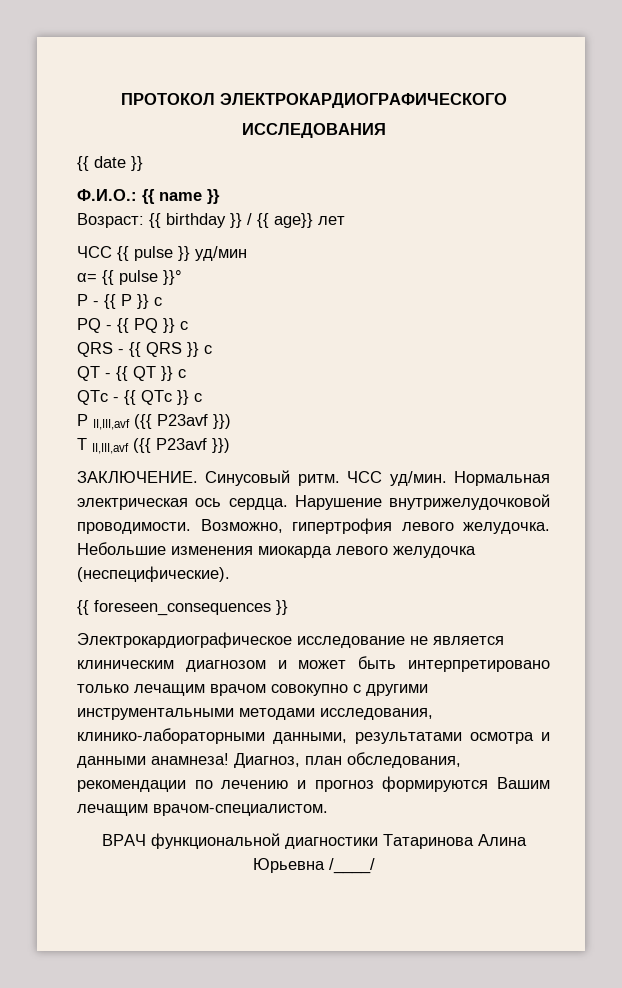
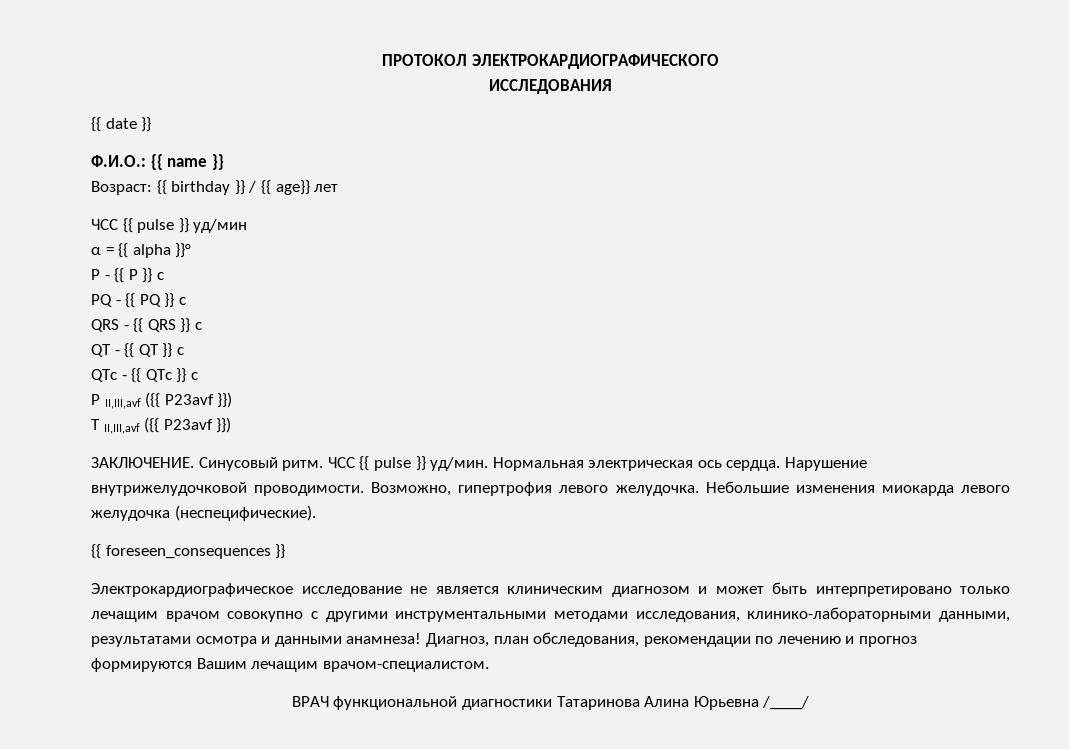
- α= {{ pulse }}°
+ α = {{ alpha }}°
- ЧСС уд/мин.
+ ЧСС {{ pulse }} уд/мин.

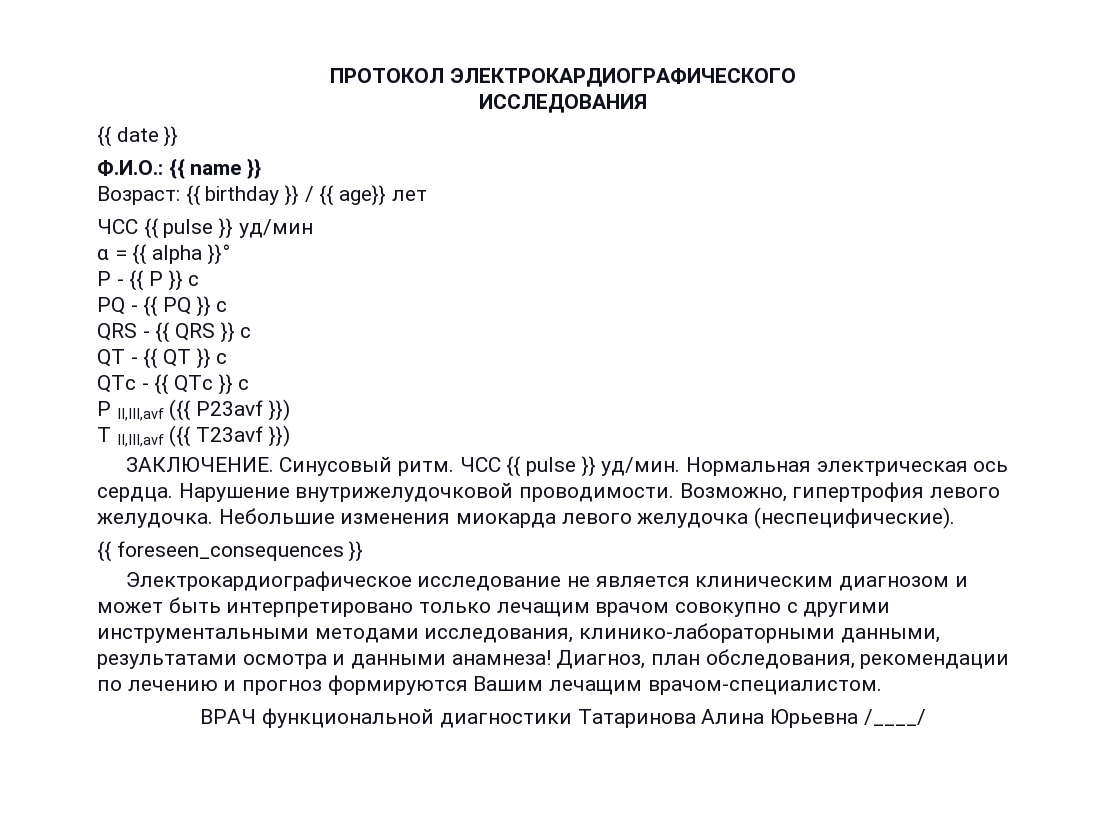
- T II,III,avf ({{ P23avf }})
+ T II,III,avf ({{ T23avf }})

